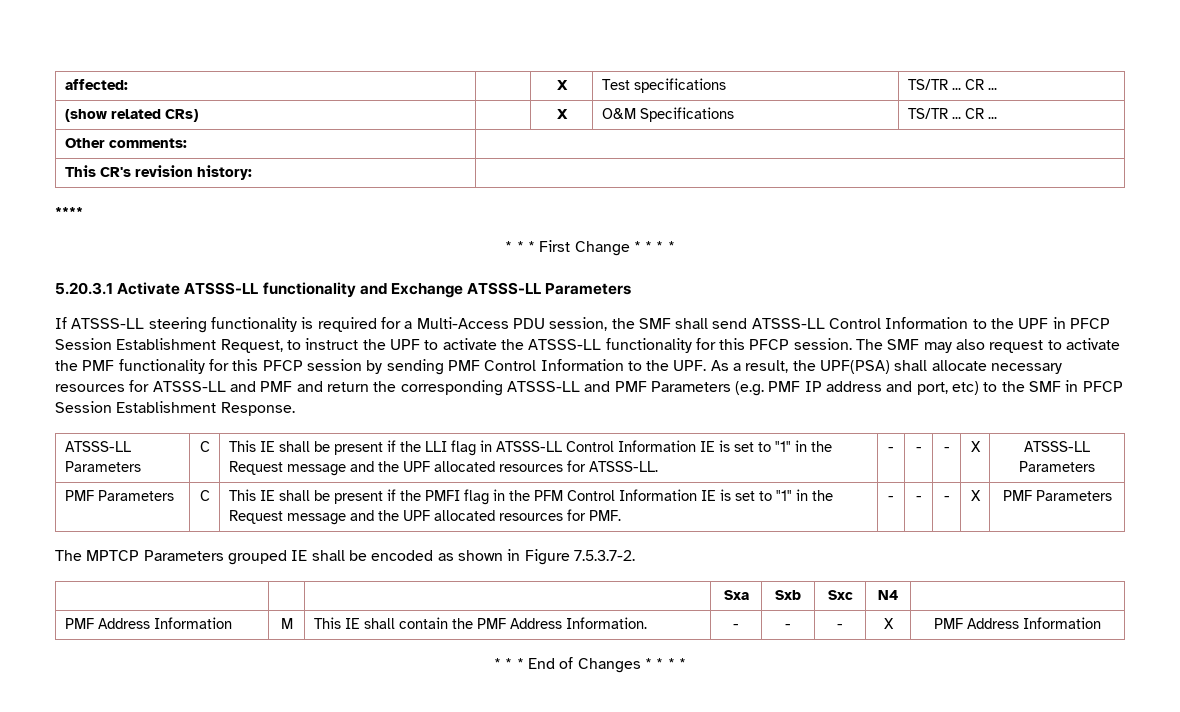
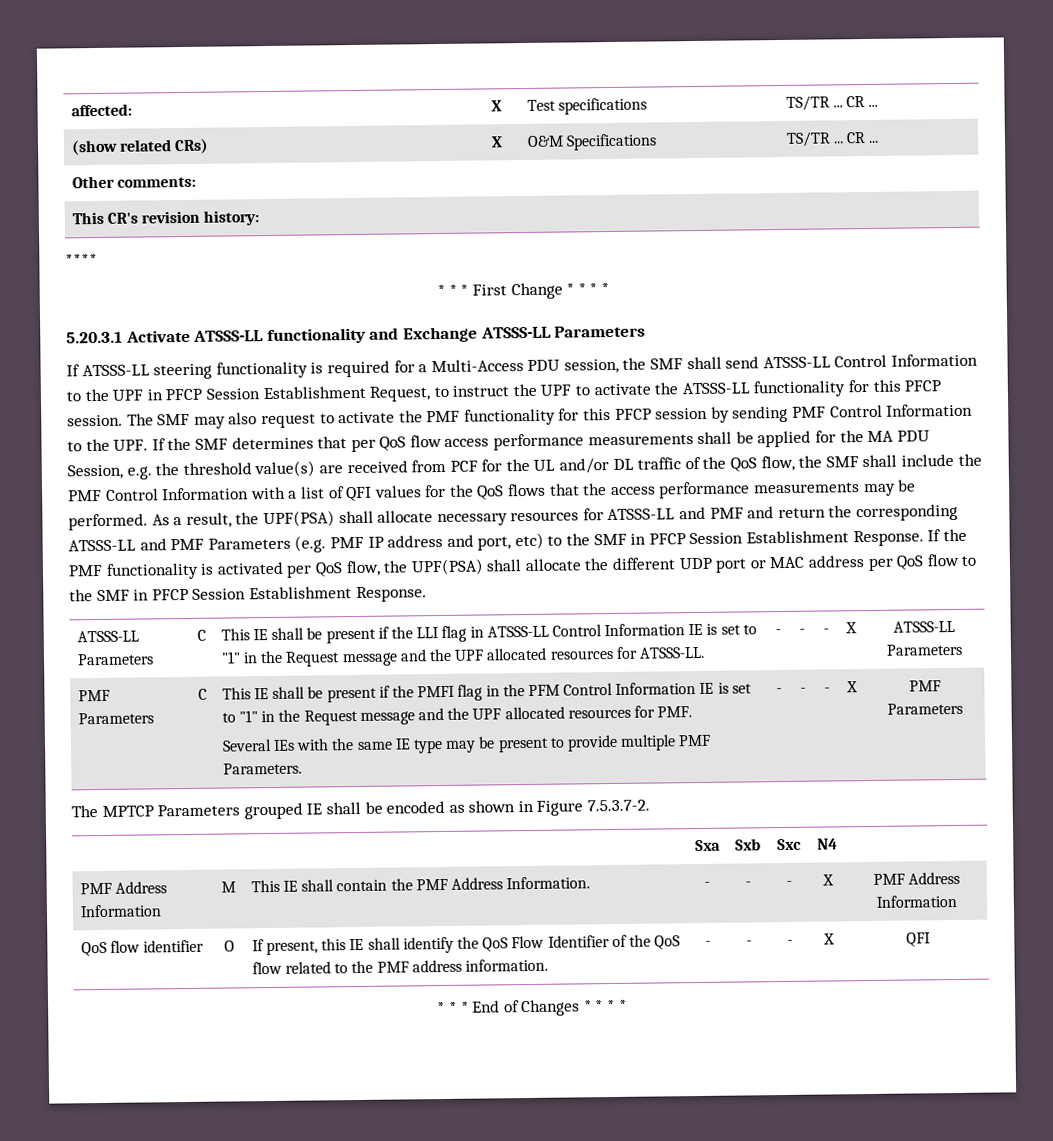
- The SMF may also request to activate the PMF functionality for this PFCP session by sending PMF Control Information to the UPF. As a result, the UPF(PSA) shall allocate necessary resources for ATSSS-LL and PMF and return the corresponding ATSSS-LL and PMF Parameters (e.g. PMF IP address and port, etc) to the SMF in PFCP Session Establishment Response.
+ The SMF may also request to activate the PMF functionality for this PFCP session by sending PMF Control Information to the UPF. If the SMF determines that per QoS flow access performance measurements shall be applied for the MA PDU Session, e.g. the threshold value(s) are received from PCF for the UL and/or DL traffic of the QoS flow, the SMF shall include the PMF Control Information with a list of QFI values for the QoS flows that the access performance measurements may be performed. As a result, the UPF(PSA) shall allocate necessary resources for ATSSS-LL and PMF and return the corresponding ATSSS-LL and PMF Parameters (e.g. PMF IP address and port, etc) to the SMF in PFCP Session Establishment Response. If the PMF functionality is activated per QoS flow, the UPF(PSA) shall allocate the different UDP port or MAC address per QoS flow to the SMF in PFCP Session Establishment Response.
+ Several IEs with the same IE type may be present to provide multiple PMF Parameters.
+ QoS flow identifier | O | If present, this IE shall identify the QoS Flow Identifier of the QoS flow related to the PMF address information. | - | - | - | X | QFI

